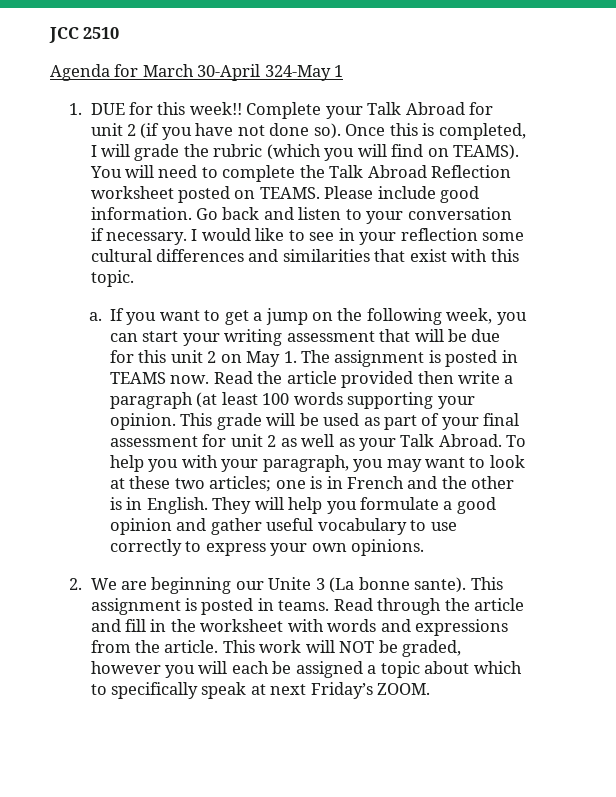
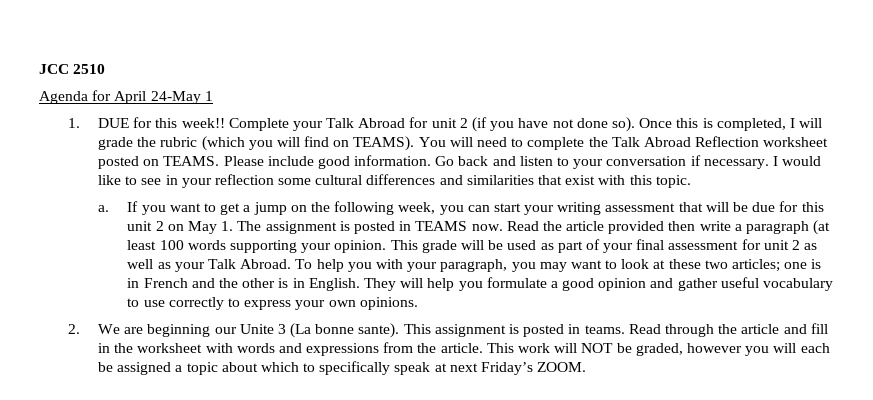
- Agenda for March 30-April 324-May 1
+ Agenda for April 24-May 1

